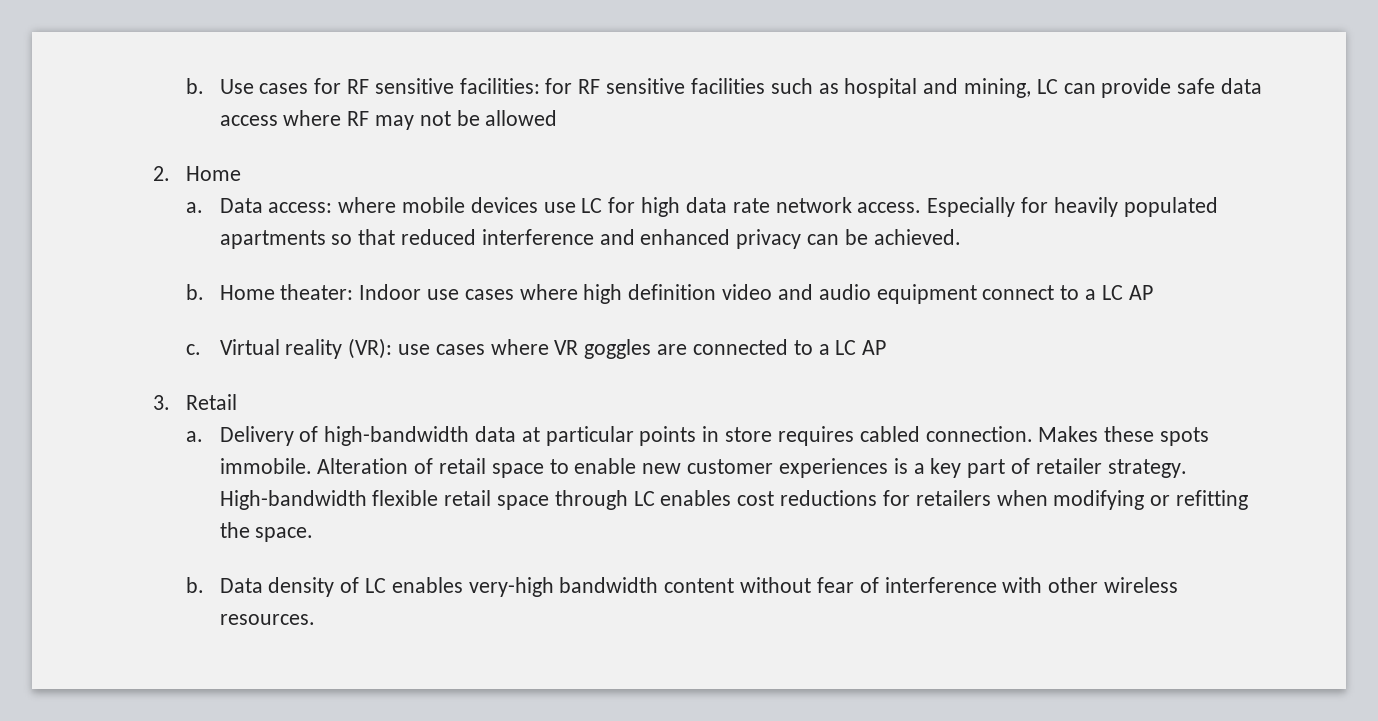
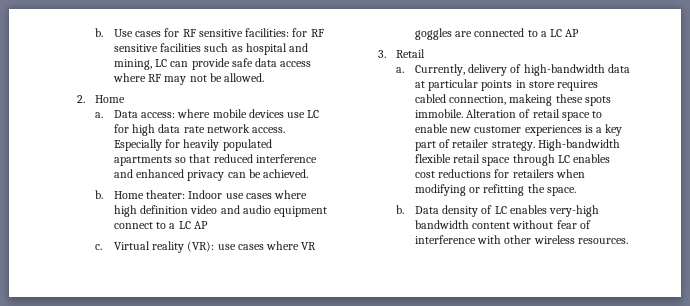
- Use cases for RF sensitive facilities: for RF sensitive facilities such as hospital and mining, LC can provide safe data access where RF may not be allowed
+ Use cases for RF sensitive facilities: for RF sensitive facilities such as hospital and mining, LC can provide safe data access where RF may not be allowed.
- Delivery of high-bandwidth data at particular points in store requires cabled connection. Makes these spots immobile.
+ Currently, delivery of high-bandwidth data at particular points in store requires cabled connection, makeing these spots immobile.

